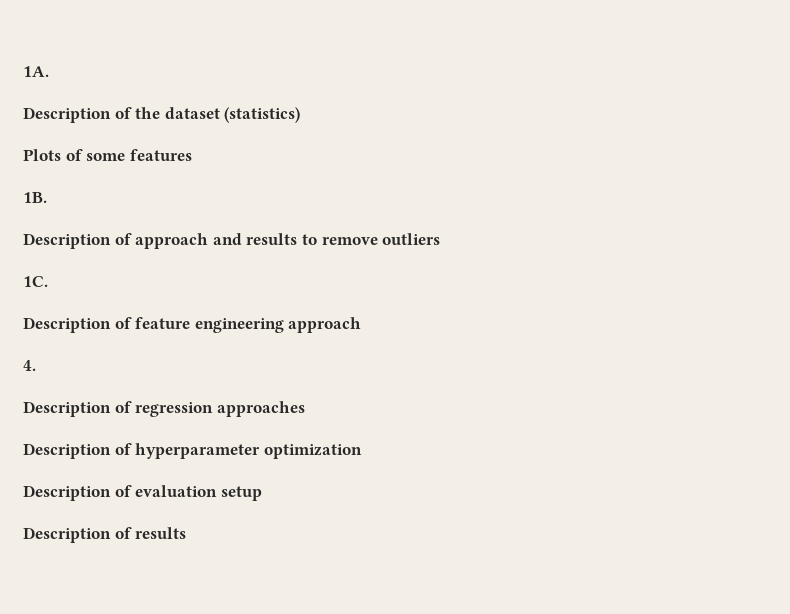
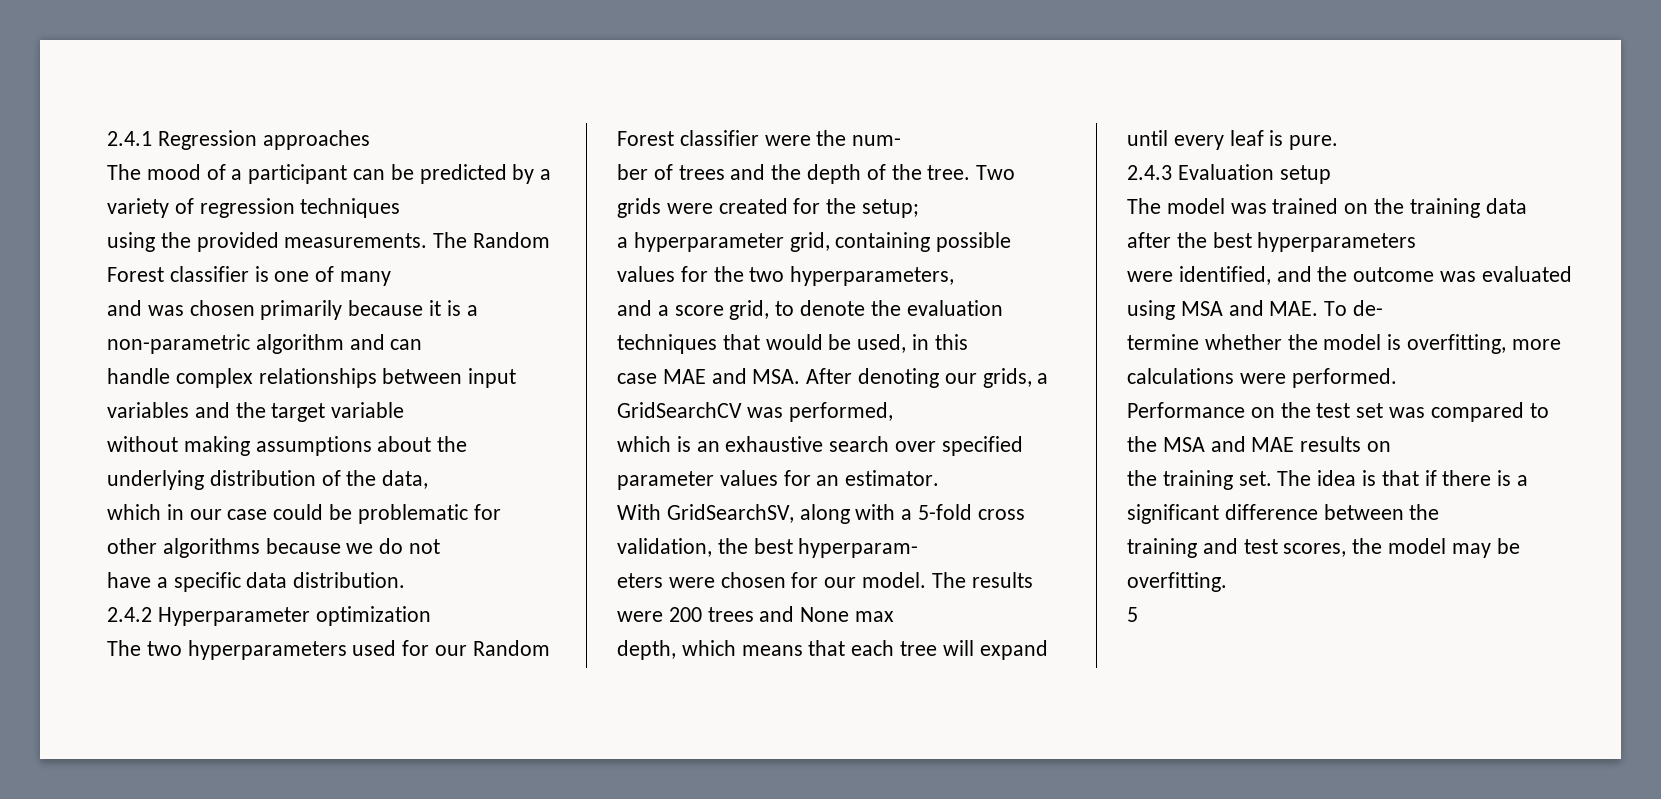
- 1A.
- Description of the dataset (statistics)
- Plots of some features
- 1B.
- Description of approach and results to remove outliers
- 1C.
- Description of feature engineering approach
- 4.
- Description of regression approaches
- Description of hyperparameter optimization
- Description of evaluation setup
- Description of results
+ 2.4.1 Regression approaches
+ The mood of a participant can be predicted by a variety of regression techniques
+ using the provided measurements. The Random Forest classifier is one of many
+ and was chosen primarily because it is a non-parametric algorithm and can
+ handle complex relationships between input variables and the target variable
+ without making assumptions about the underlying distribution of the data,
+ which in our case could be problematic for other algorithms because we do not
+ have a specific data distribution.
+ 2.4.2 Hyperparameter optimization
+ The two hyperparameters used for our Random Forest classifier were the num-
+ ber of trees and the depth of the tree. Two grids were created for the setup;
+ a hyperparameter grid, containing possible values for the two hyperparameters,
+ and a score grid, to denote the evaluation techniques that would be used, in this
+ case MAE and MSA. After denoting our grids, a GridSearchCV was performed,
+ which is an exhaustive search over specified parameter values for an estimator.
+ With GridSearchSV, along with a 5-fold cross validation, the best hyperparam-
+ eters were chosen for our model. The results were 200 trees and None max
+ depth, which means that each tree will expand until every leaf is pure.
+ 2.4.3 Evaluation setup
+ The model was trained on the training data after the best hyperparameters
+ were identified, and the outcome was evaluated using MSA and MAE. To de-
+ termine whether the model is overfitting, more calculations were performed.
+ Performance on the test set was compared to the MSA and MAE results on
+ the training set. The idea is that if there is a significant difference between the
+ training and test scores, the model may be overfitting.
+ 5

